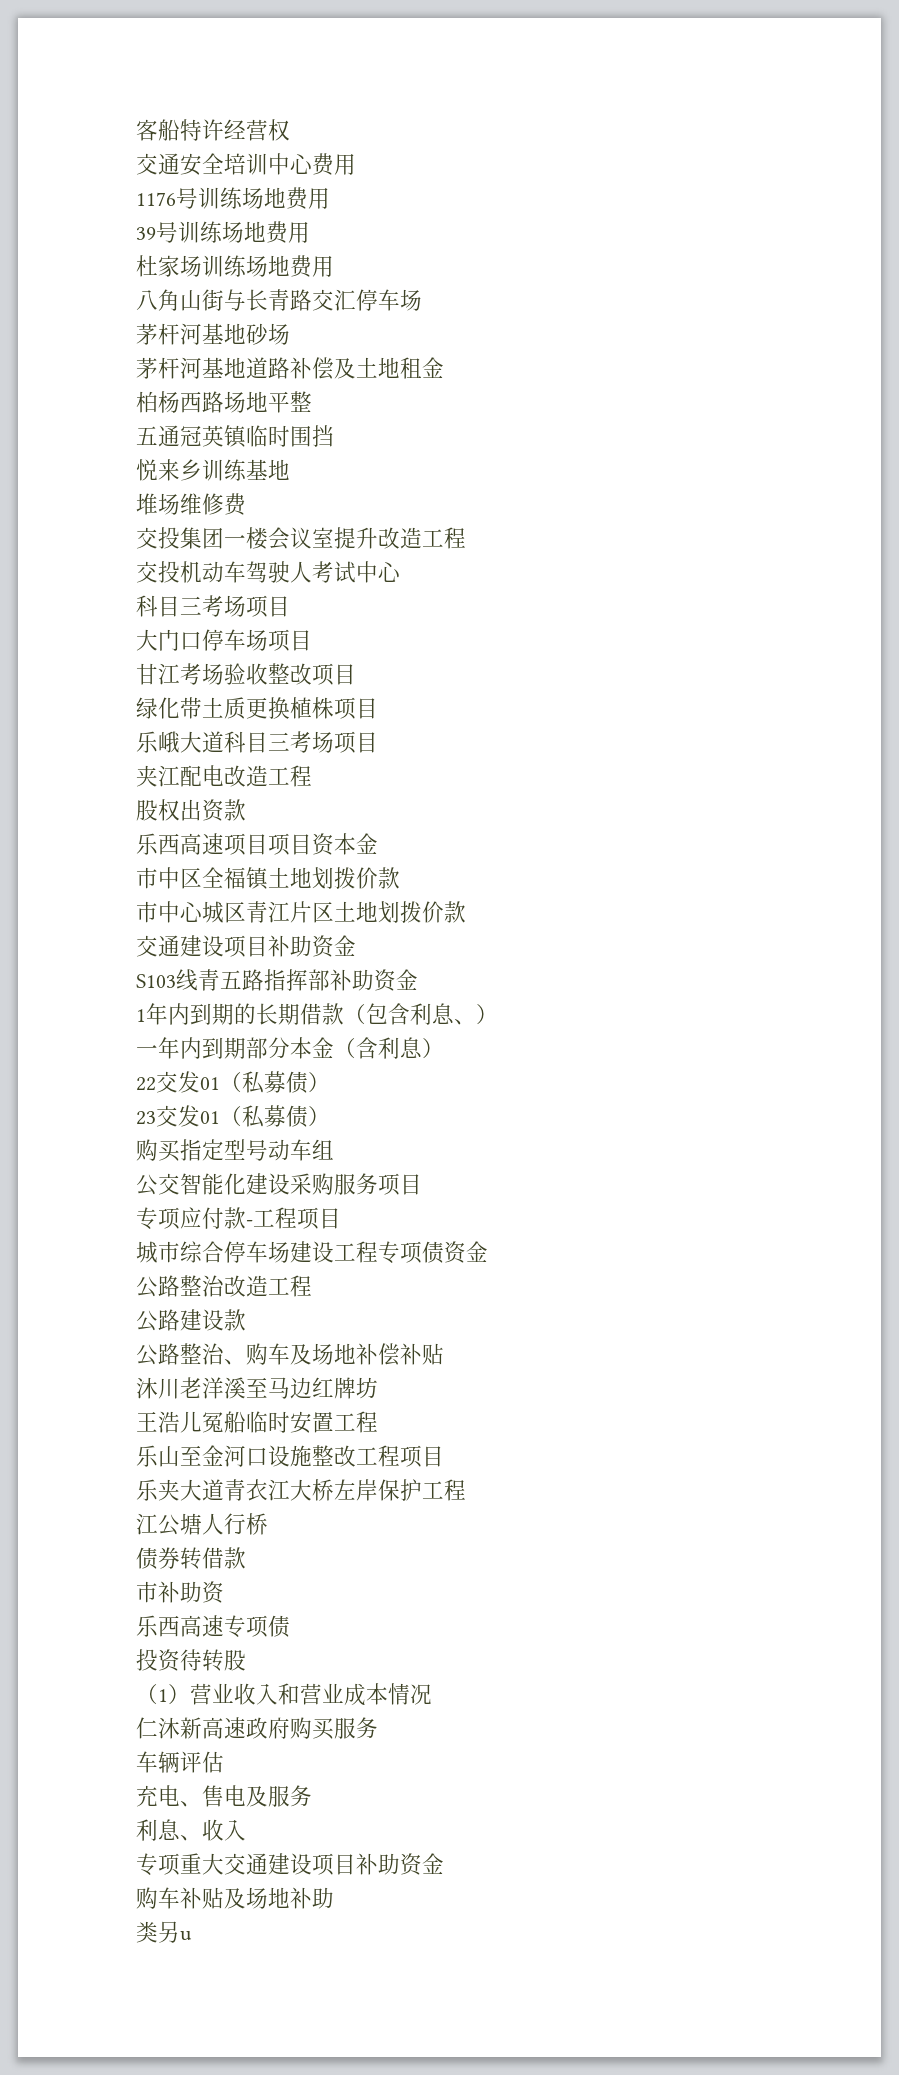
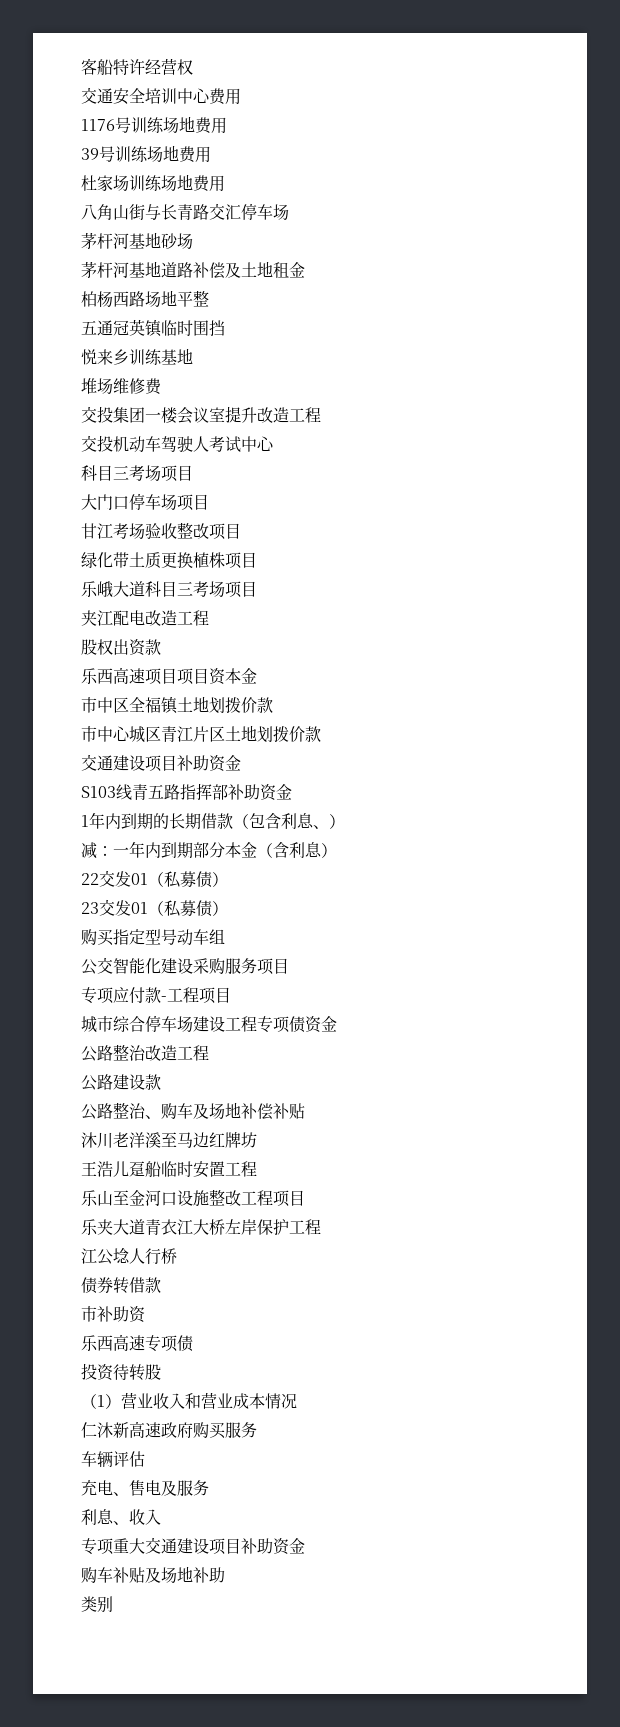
- 一年内到期部分本金（含利息）
+ 减：一年内到期部分本金（含利息）
- 王浩儿冤船临时安置工程
+ 王浩儿趸船临时安置工程
- 江公塘人行桥
+ 江公埝人行桥
- 类另u
+ 类别

